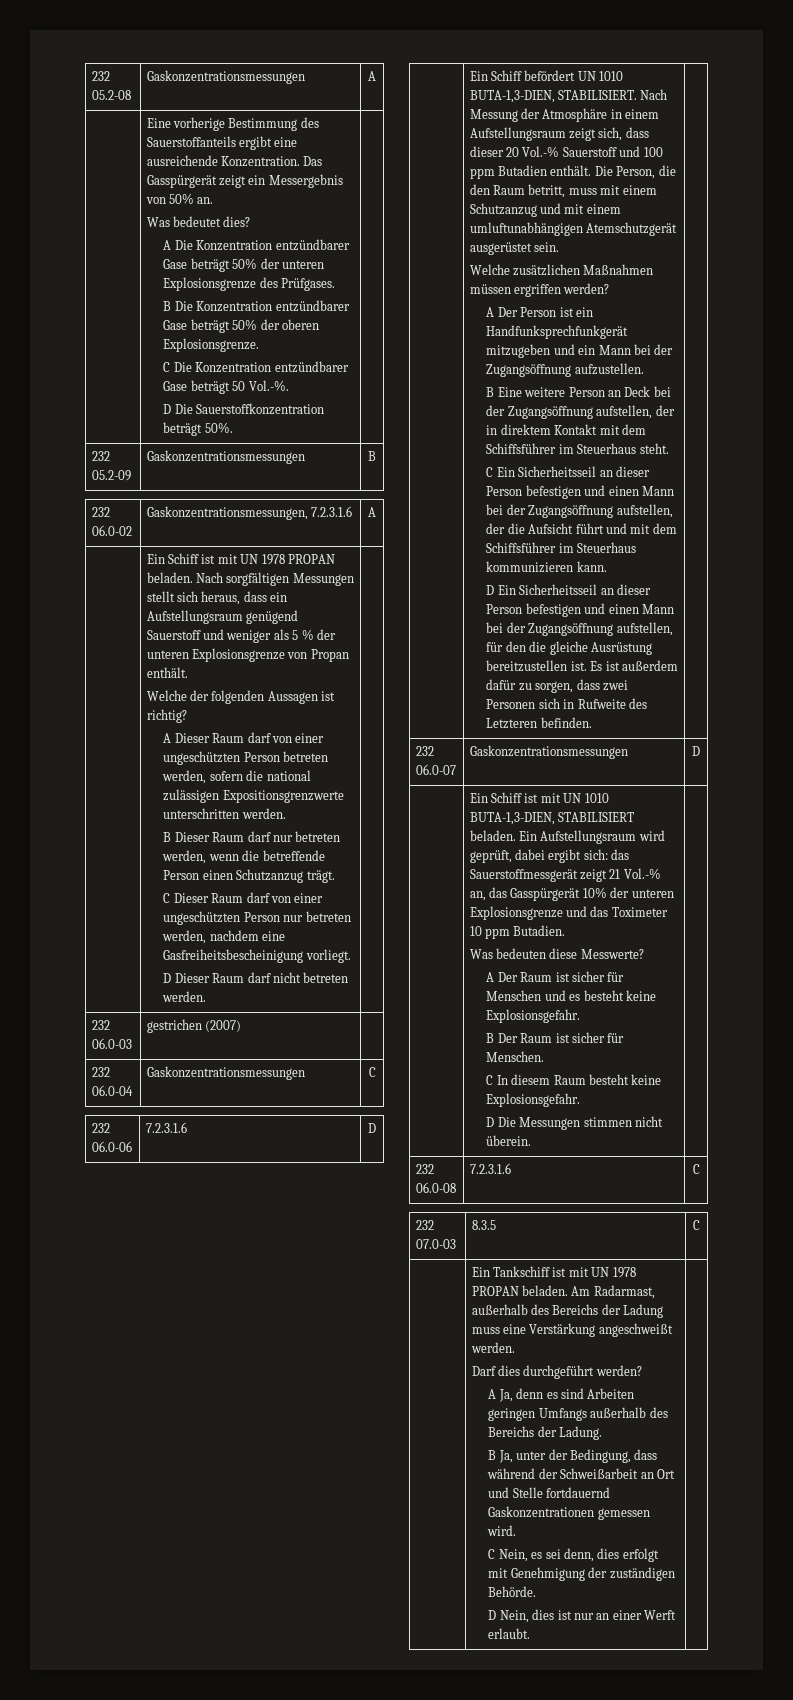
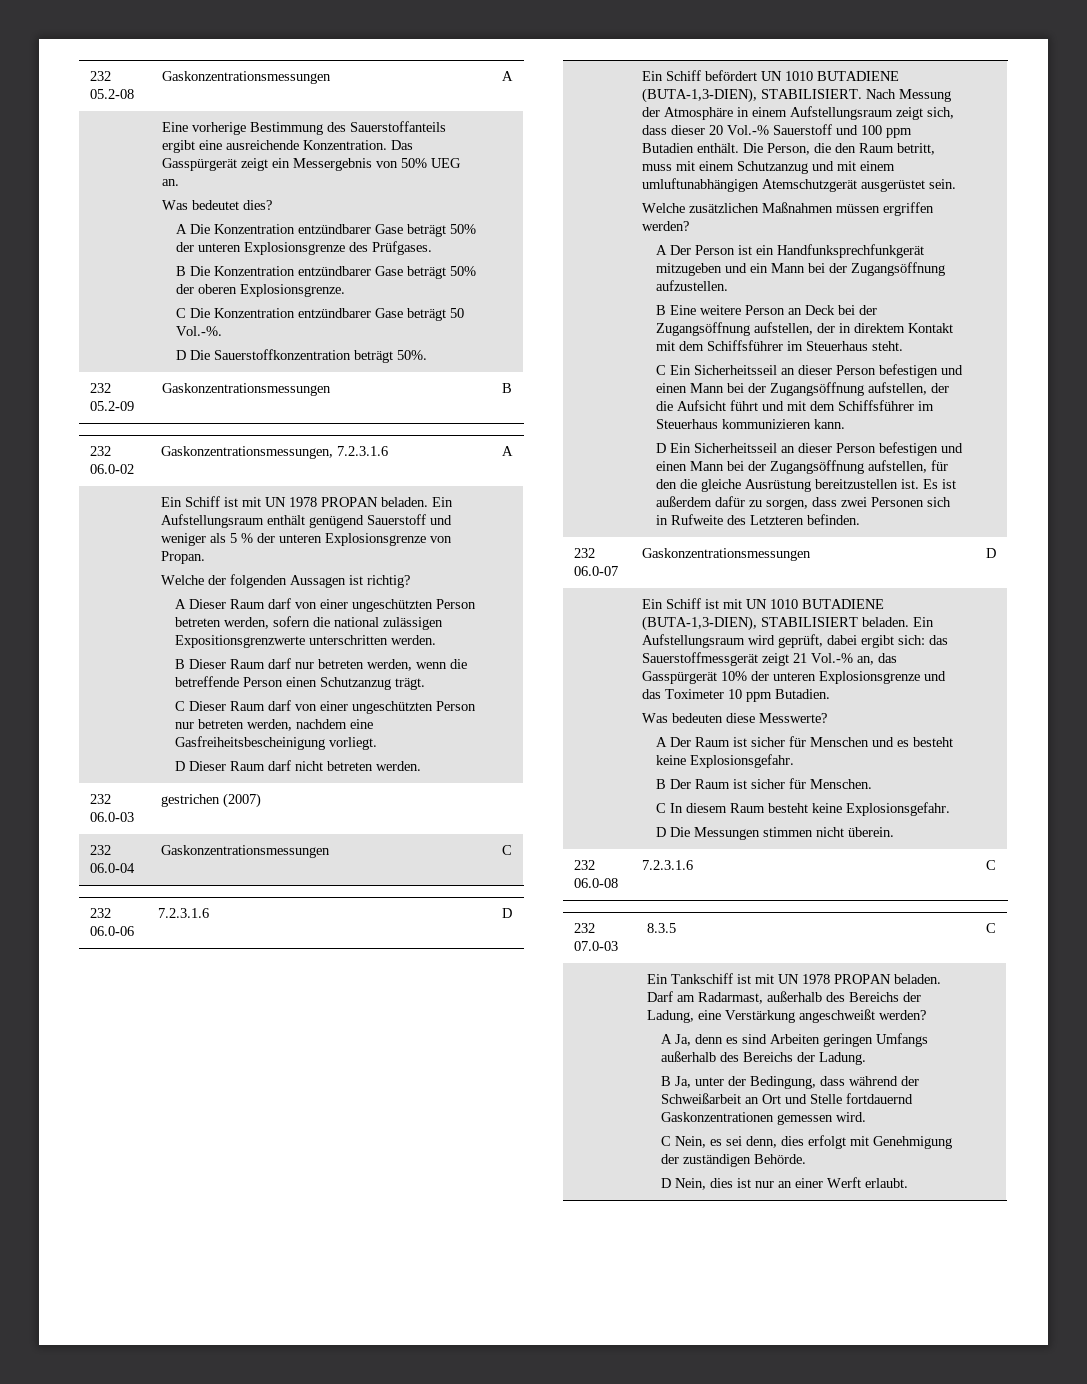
- Das Gasspürgerät zeigt ein Messergebnis von 50% an.
+ Das Gasspürgerät zeigt ein Messergebnis von 50% UEG an.
- Nach sorgfältigen Messungen stellt sich heraus, dass ein Aufstellungsraum genügend Sauerstoff und weniger als 5 % der unteren Explosionsgrenze von Propan enthält.
+ Ein Aufstellungsraum enthält genügend Sauerstoff und weniger als 5 % der unteren Explosionsgrenze von Propan.
- Ein Schiff befördert UN 1010 BUTA-1,3-DIEN, STABILISIERT.
+ Ein Schiff befördert UN 1010 BUTADIENE (BUTA-1,3-DIEN), STABILISIERT.
- Ein Schiff ist mit UN 1010 BUTA-1,3-DIEN, STABILISIERT beladen.
+ Ein Schiff ist mit UN 1010 BUTADIENE (BUTA-1,3-DIEN), STABILISIERT beladen.
- Am Radarmast, außerhalb des Bereichs der Ladung muss eine Verstärkung angeschweißt werden.
- Darf dies durchgeführt werden?
+ Darf am Radarmast, außerhalb des Bereichs der Ladung, eine Verstärkung angeschweißt werden?

